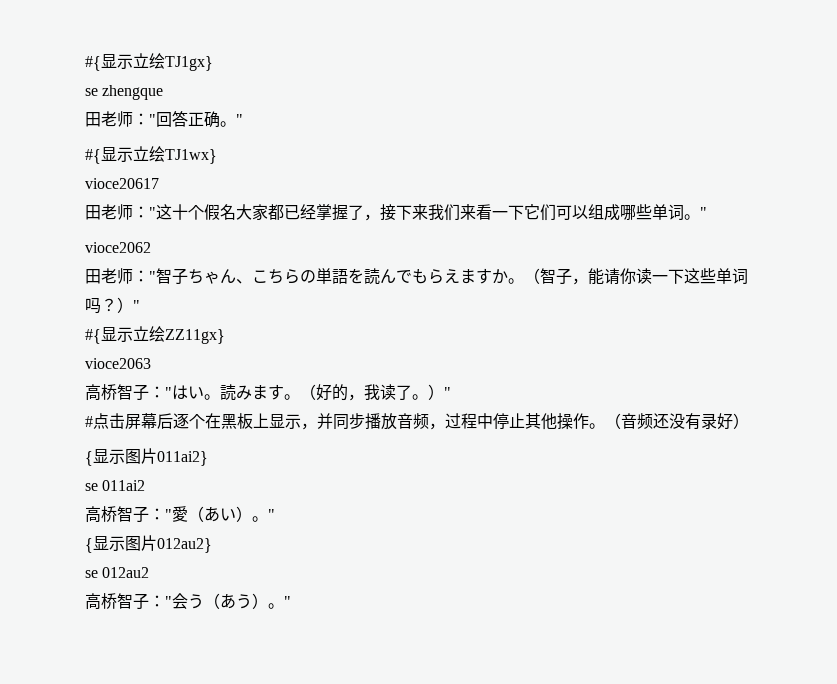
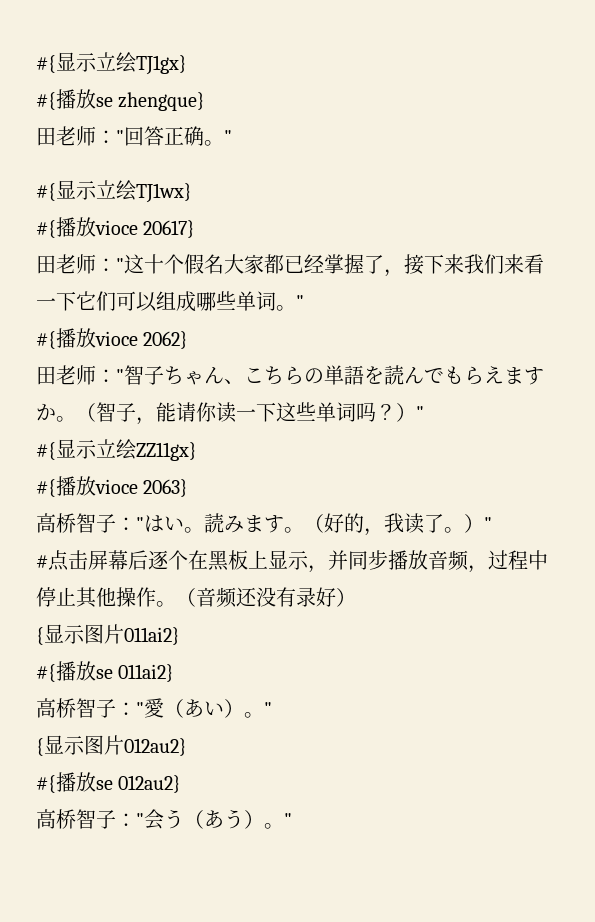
- se zhengque
+ #{播放se zhengque}
- vioce20617
+ #{播放vioce 20617}
- vioce2062
+ #{播放vioce 2062}
- vioce2063
+ #{播放vioce 2063}
- se 011ai2
+ #{播放se 011ai2}
- se 012au2
+ #{播放se 012au2}

